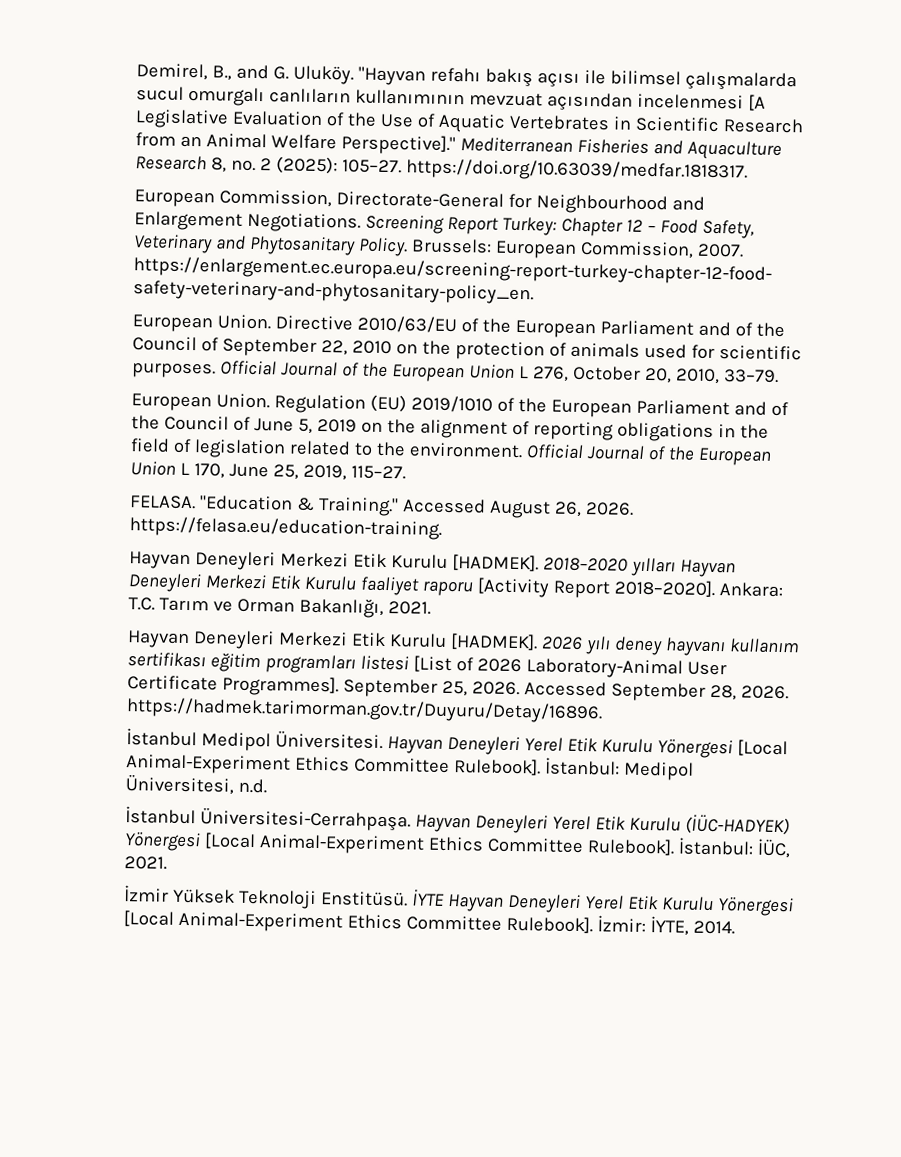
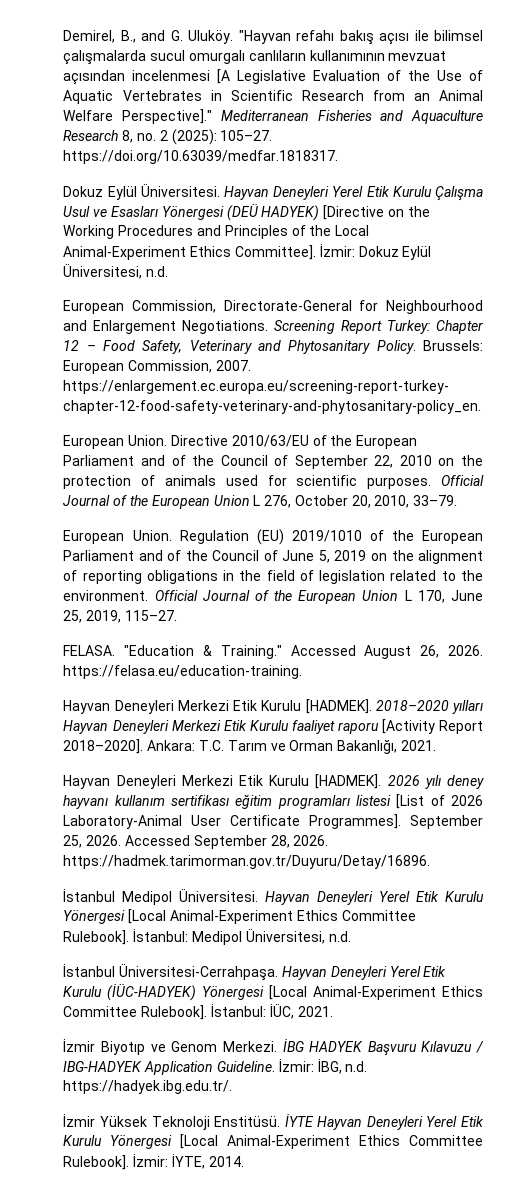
+ Dokuz Eylül Üniversitesi. Hayvan Deneyleri Yerel Etik Kurulu Çalışma Usul ve Esasları Yönergesi (DEÜ HADYEK) [Directive on the Working Procedures and Principles of the Local Animal-Experiment Ethics Committee]. İzmir: Dokuz Eylül Üniversitesi, n.d.
+ İzmir Biyotıp ve Genom Merkezi. İBG HADYEK Başvuru Kılavuzu / IBG-HADYEK Application Guideline. İzmir: İBG, n.d. https://hadyek.ibg.edu.tr/.

